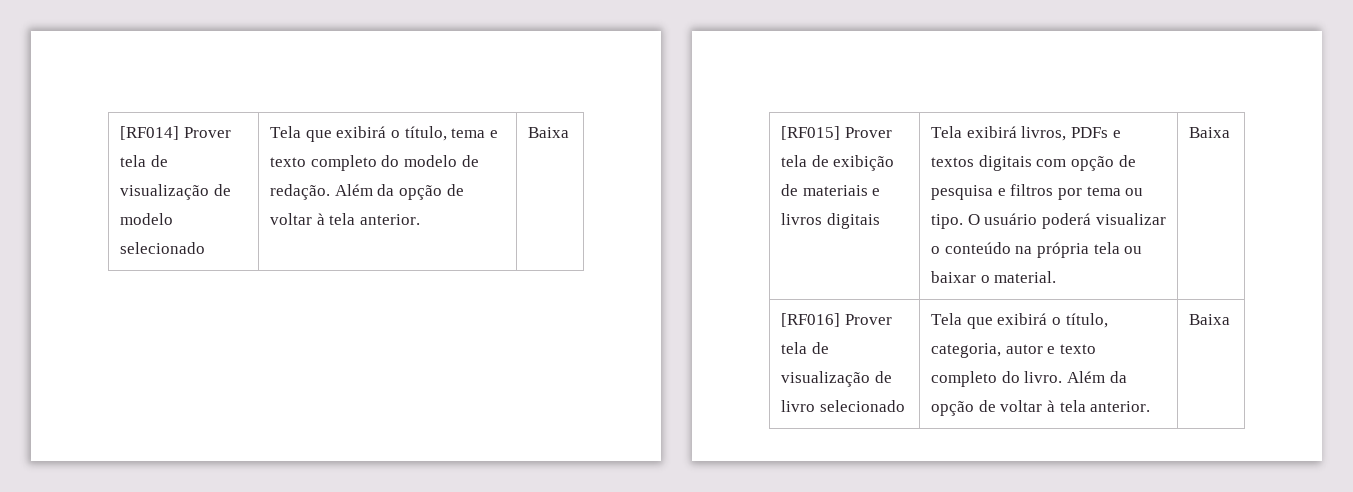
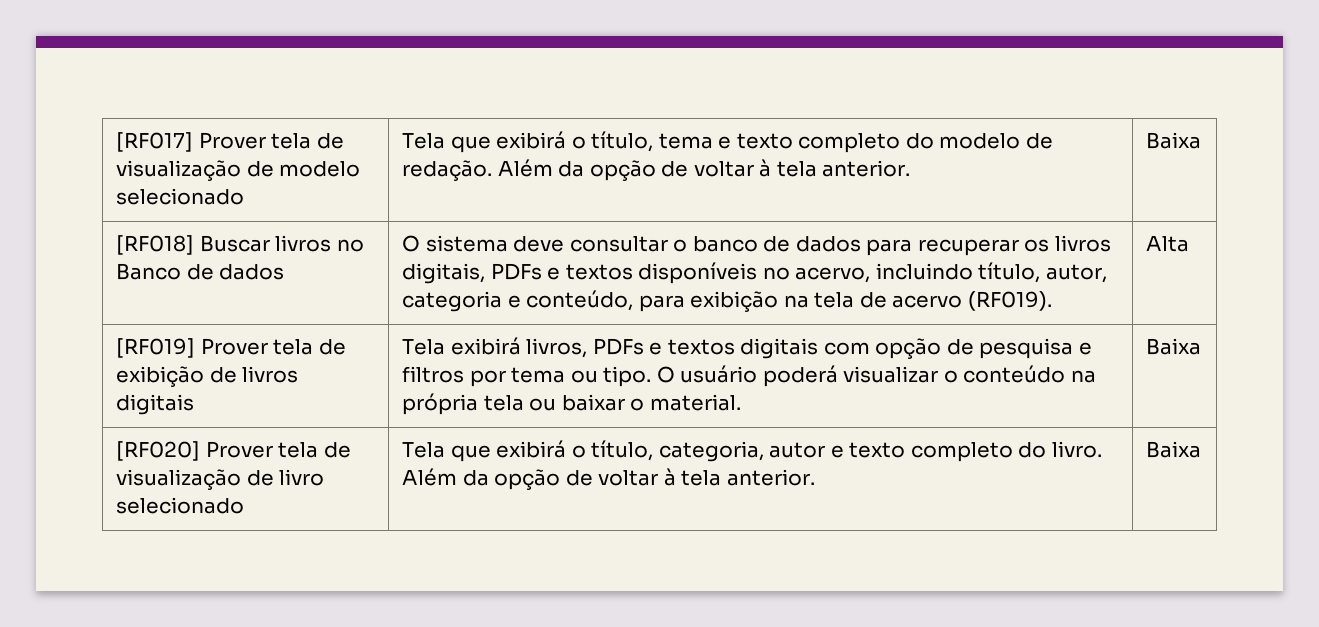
- [RF014] Prover tela de visualização de modelo selecionado | Tela que exibirá o título, tema e texto completo do modelo de redação. Além da opção de voltar à tela anterior. | Baixa
+ [RF017] Prover tela de visualização de modelo selecionado | Tela que exibirá o título, tema e texto completo do modelo de redação. Além da opção de voltar à tela anterior. | Baixa
- [RF015] Prover tela de exibição de materiais e livros digitais | Tela exibirá livros, PDFs e textos digitais com opção de pesquisa e filtros por tema ou tipo. O usuário poderá visualizar o conteúdo na própria tela ou baixar o material. | Baixa
+ [RF018] Buscar livros no Banco de dados | O sistema deve consultar o banco de dados para recuperar os livros digitais, PDFs e textos disponíveis no acervo, incluindo título, autor, categoria e conteúdo, para exibição na tela de acervo (RF019). | Alta
+ [RF019] Prover tela de exibição de livros digitais | Tela exibirá livros, PDFs e textos digitais com opção de pesquisa e filtros por tema ou tipo. O usuário poderá visualizar o conteúdo na própria tela ou baixar o material. | Baixa
- [RF016] Prover tela de visualização de livro selecionado | Tela que exibirá o título, categoria, autor e texto completo do livro. Além da opção de voltar à tela anterior. | Baixa
+ [RF020] Prover tela de visualização de livro selecionado | Tela que exibirá o título, categoria, autor e texto completo do livro. Além da opção de voltar à tela anterior. | Baixa

